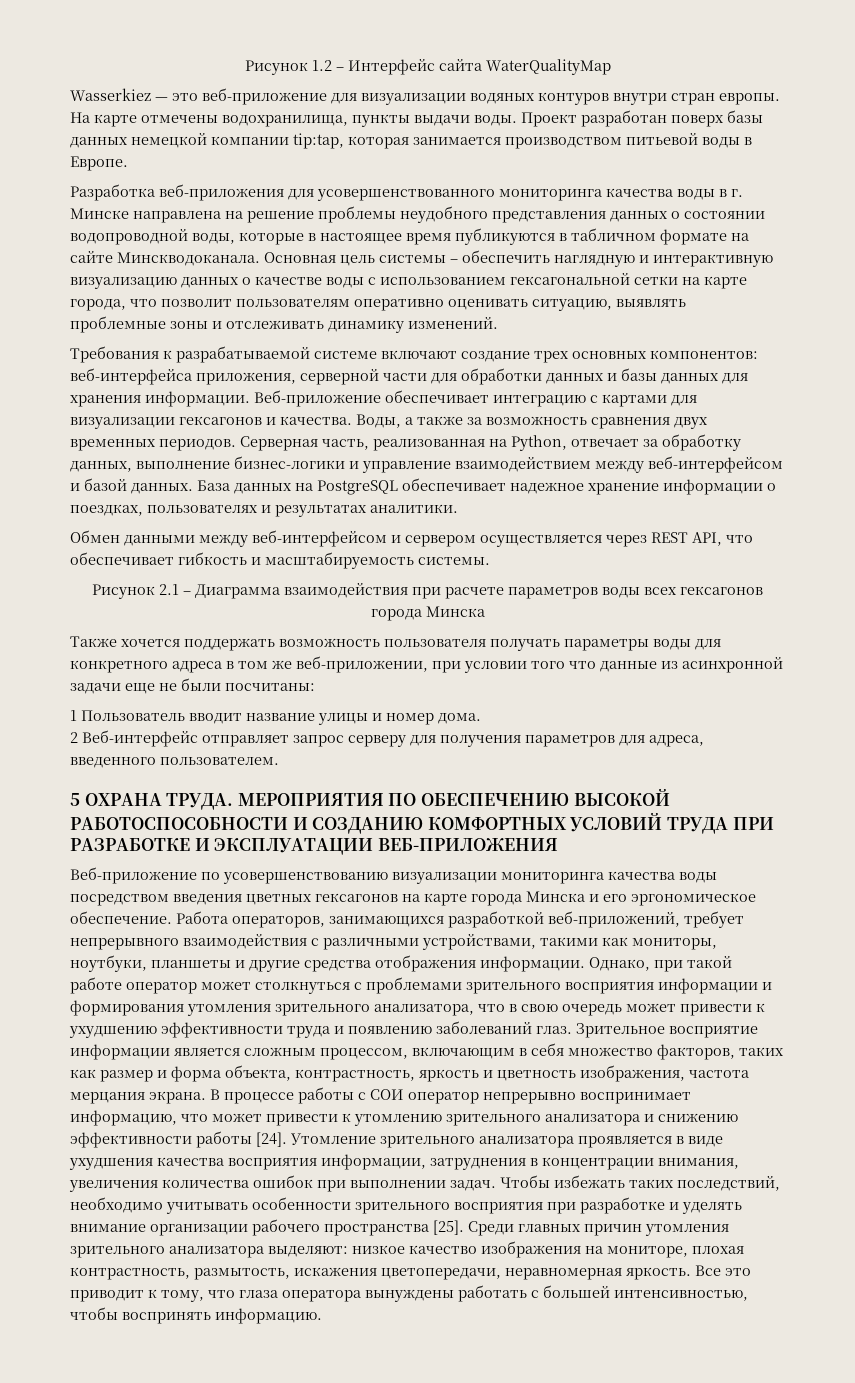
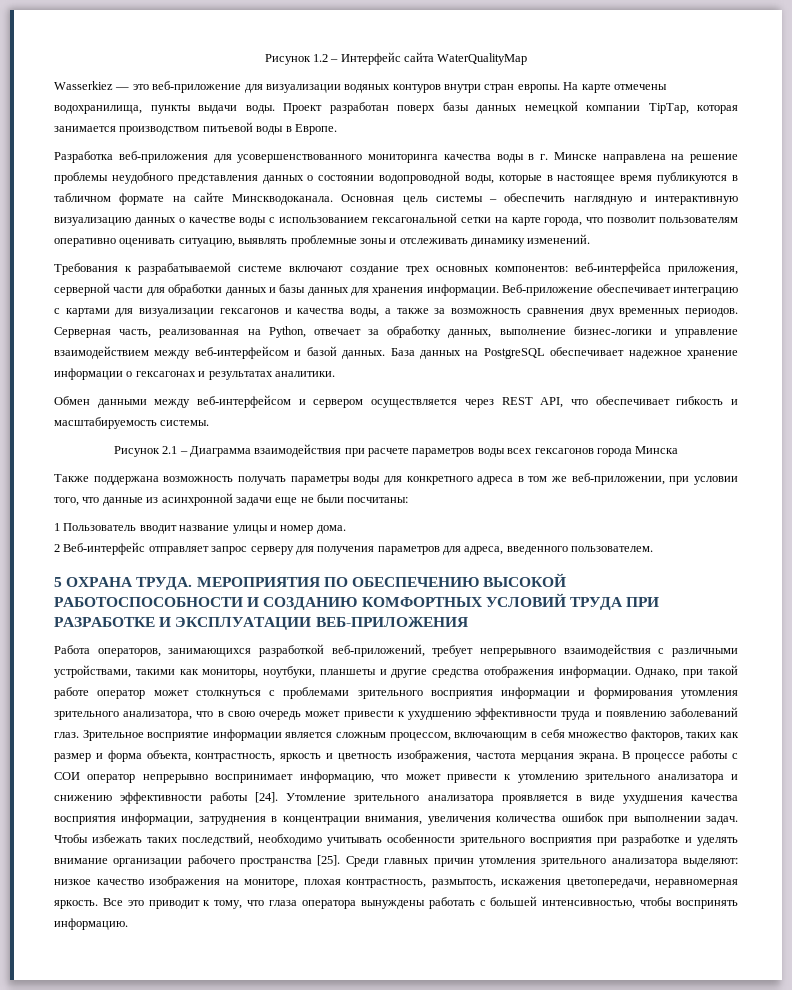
- Проект разработан поверх базы данных немецкой компании tip:tap, которая занимается производством питьевой воды в Европе.
+ Проект разработан поверх базы данных немецкой компании TipTap, которая занимается производством питьевой воды в Европе.
- Веб-приложение обеспечивает интеграцию с картами для визуализации гексагонов и качества. Воды, а также за возможность сравнения двух временных периодов.
+ Веб-приложение обеспечивает интеграцию с картами для визуализации гексагонов и качества воды, а также за возможность сравнения двух временных периодов.
- База данных на PostgreSQL обеспечивает надежное хранение информации о поездках, пользователях и результатах аналитики.
+ База данных на PostgreSQL обеспечивает надежное хранение информации о гексагонах и результатах аналитики.
- Также хочется поддержать возможность пользователя получать параметры воды для конкретного адреса в том же веб-приложении, при условии того что данные из асинхронной задачи еще не были посчитаны:
+ Также поддержана возможность получать параметры воды для конкретного адреса в том же веб-приложении, при условии того, что данные из асинхронной задачи еще не были посчитаны:
- Веб-приложение по усовершенствованию визуализации мониторинга качества воды посредством введения цветных гексагонов на карте города Минска и его эргономическое обеспечение.

